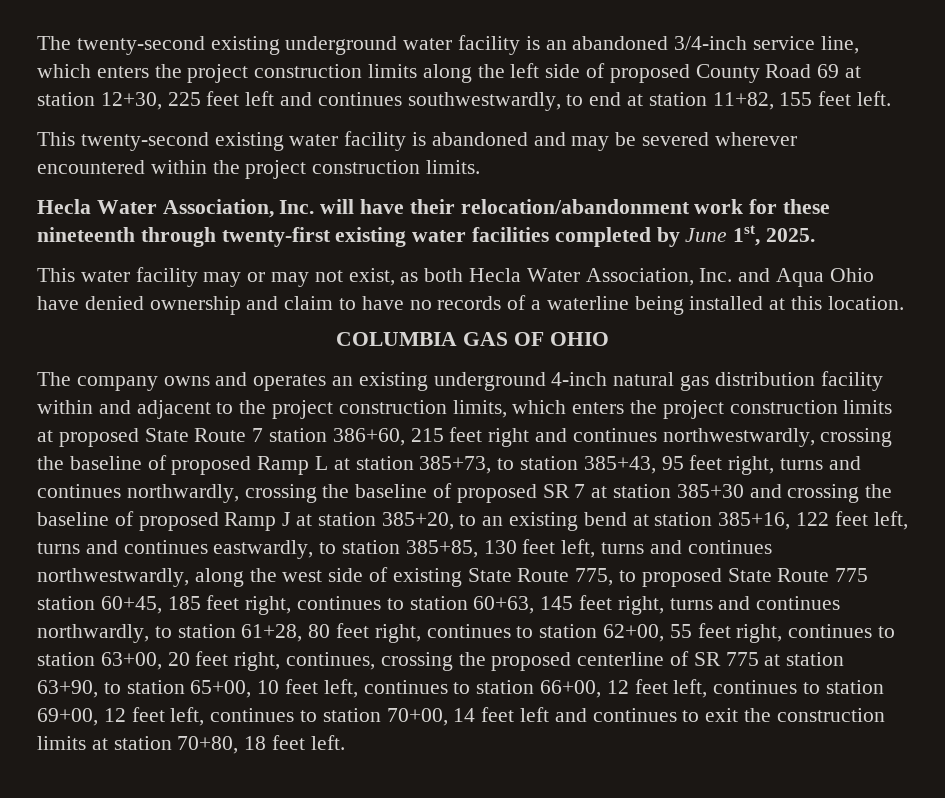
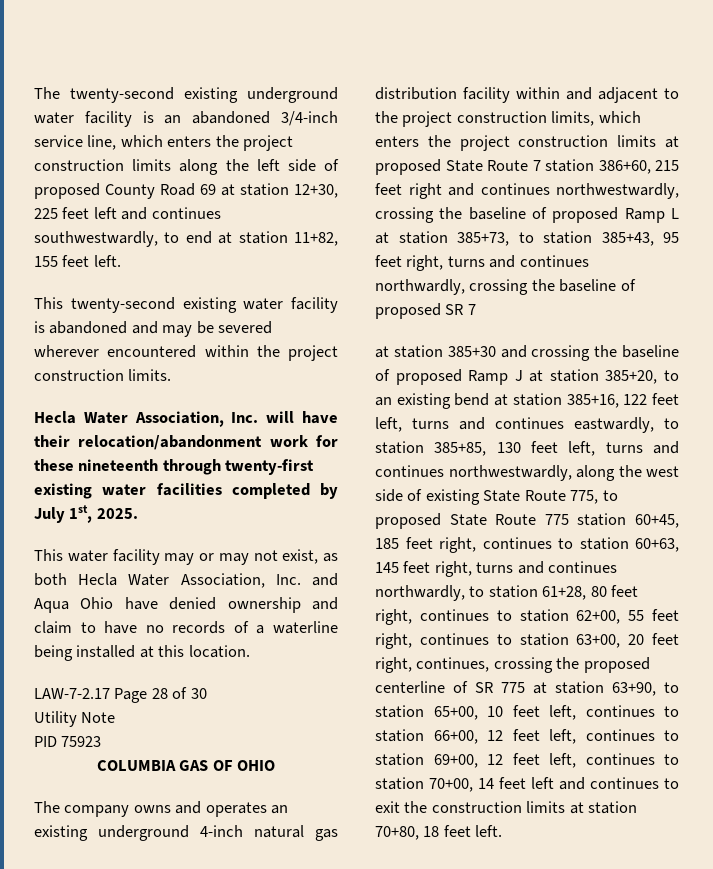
- Hecla Water Association, Inc. will have their relocation/abandonment work for these nineteenth through twenty-first existing water facilities completed by June 1st, 2025.
+ Hecla Water Association, Inc. will have their relocation/abandonment work for these nineteenth through twenty-first existing water facilities completed by July 1st, 2025.
+ LAW-7-2.17 Page 28 of 30
+ Utility Note
+ PID 75923
- The company owns and operates an existing underground 4-inch natural gas distribution facility within and adjacent to the project construction limits, which enters the project construction limits at proposed State Route 7 station 386+60, 215 feet right and continues northwestwardly, crossing the baseline of proposed Ramp L at station 385+73, to station 385+43, 95 feet right, turns and continues northwardly, crossing the baseline of proposed SR 7 at station 385+30 and crossing the baseline of proposed Ramp J at station 385+20, to an existing bend at station 385+16, 122 feet left, turns and continues eastwardly, to station 385+85, 130 feet left, turns and continues northwestwardly, along the west side of existing State Route 775, to proposed State Route 775 station 60+45, 185 feet right, continues to station 60+63, 145 feet right, turns and continues northwardly, to station 61+28, 80 feet right, continues to station 62+00, 55 feet right, continues to station 63+00, 20 feet right, continues, crossing the proposed centerline of SR 775 at station 63+90, to station 65+00, 10 feet left, continues to station 66+00, 12 feet left, continues to station 69+00, 12 feet left, continues to station 70+00, 14 feet left and continues to exit the construction limits at station 70+80, 18 feet left.
+ The company owns and operates an existing underground 4-inch natural gas distribution facility within and adjacent to the project construction limits, which enters the project construction limits at proposed State Route 7 station 386+60, 215 feet right and continues northwestwardly, crossing the baseline of proposed Ramp L at station 385+73, to station 385+43, 95 feet right, turns and continues northwardly, crossing the baseline of proposed SR 7
+ at station 385+30 and crossing the baseline of proposed Ramp J at station 385+20, to an existing bend at station 385+16, 122 feet left, turns and continues eastwardly, to station 385+85, 130 feet left, turns and continues northwestwardly, along the west side of existing State Route 775, to proposed State Route 775 station 60+45, 185 feet right, continues to station 60+63, 145 feet right, turns and continues northwardly, to station 61+28, 80 feet right, continues to station 62+00, 55 feet right, continues to station 63+00, 20 feet right, continues, crossing the proposed centerline of SR 775 at station 63+90, to station 65+00, 10 feet left, continues to station 66+00, 12 feet left, continues to station 69+00, 12 feet left, continues to station 70+00, 14 feet left and continues to exit the construction limits at station 70+80, 18 feet left.

